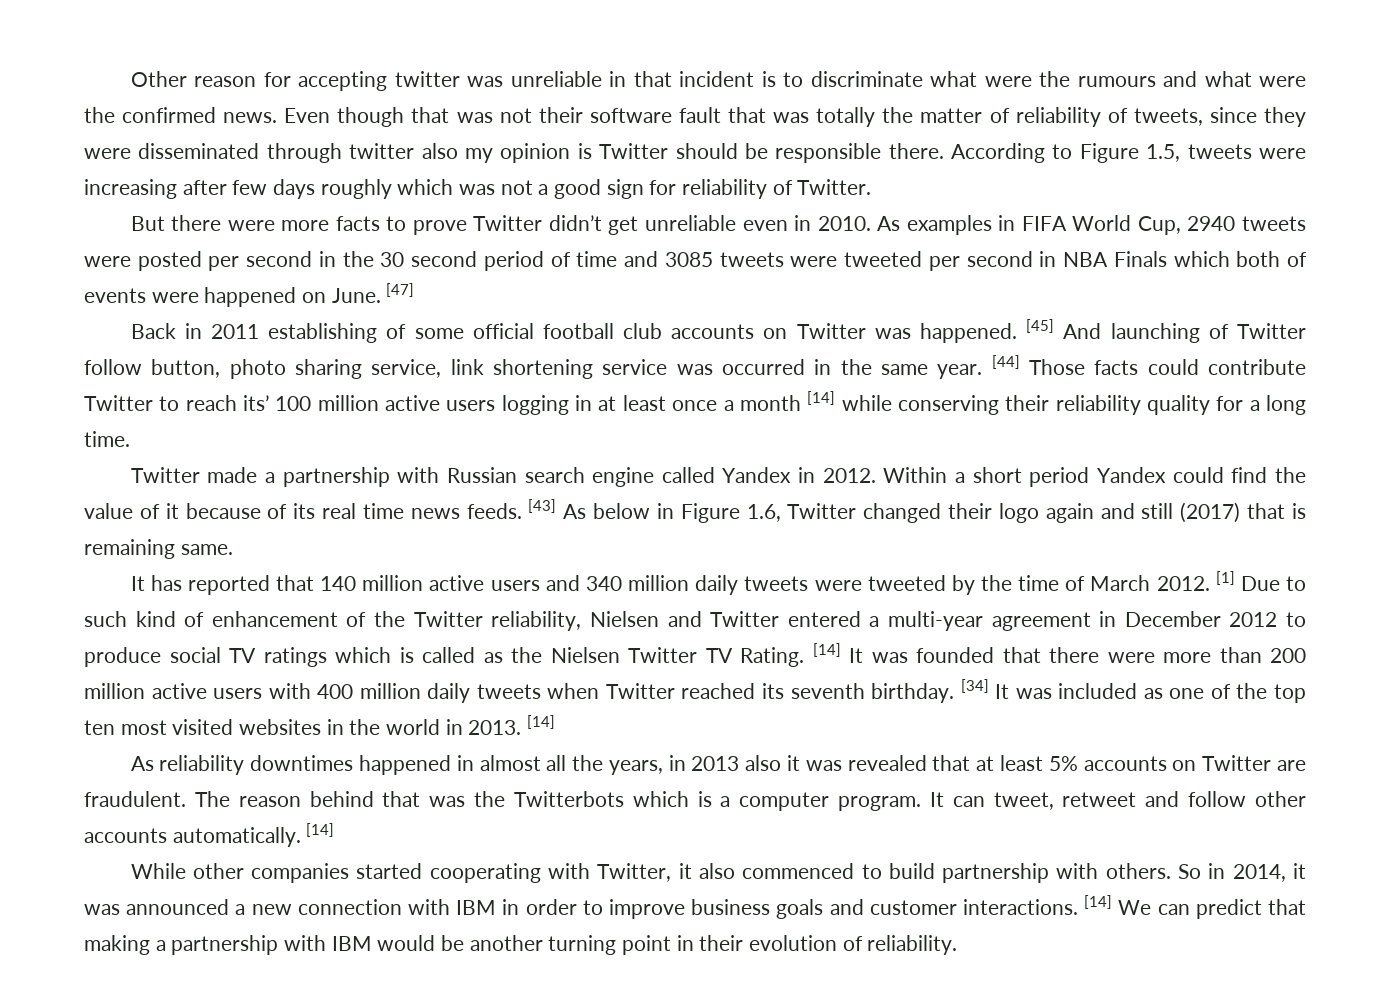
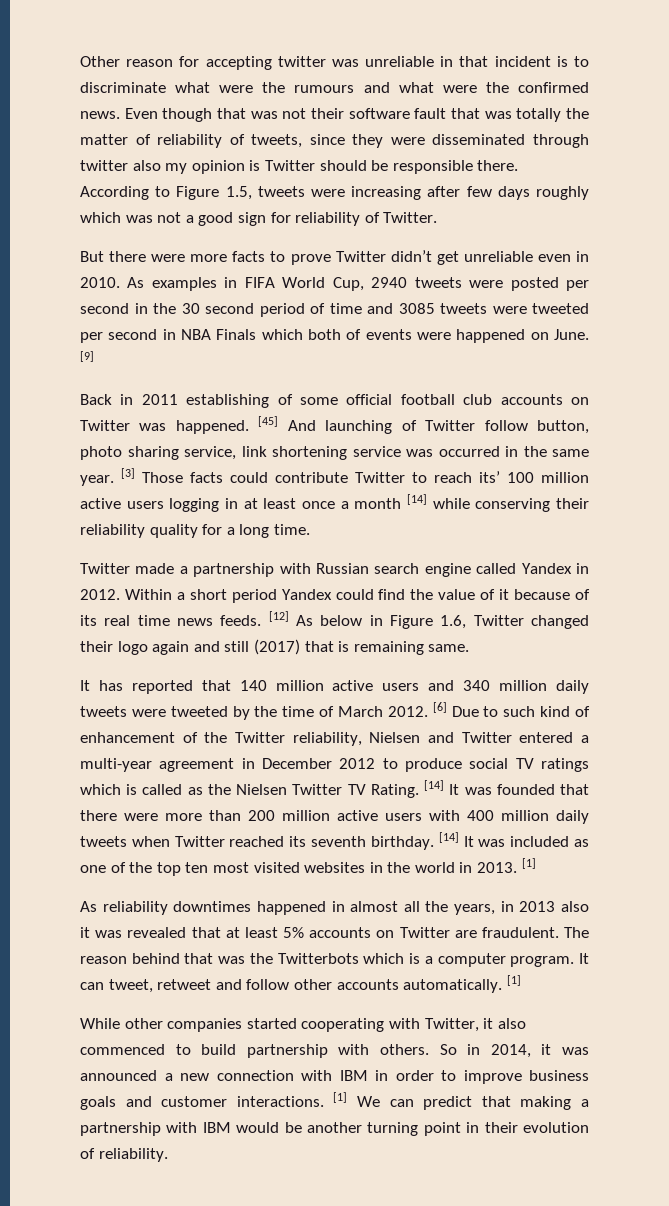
- [47]
+ [9]
- [44] Those facts could contribute Twitter to reach its’ 100 million active users logging in at least once a month [14] while conserving their reliability quality for a long time.
+ [3] Those facts could contribute Twitter to reach its’ 100 million active users logging in at least once a month [14] while conserving their reliability quality for a long time.
- [43] As below in Figure 1.6, Twitter changed their logo again and still (2017) that is remaining same.
+ [12] As below in Figure 1.6, Twitter changed their logo again and still (2017) that is remaining same.
- [1] Due to such kind of enhancement of the Twitter reliability, Nielsen and Twitter entered a multi-year agreement in December 2012 to produce social TV ratings which is called as the Nielsen Twitter TV Rating.
+ [6] Due to such kind of enhancement of the Twitter reliability, Nielsen and Twitter entered a multi-year agreement in December 2012 to produce social TV ratings which is called as the Nielsen Twitter TV Rating.
- [34] It was included as one of the top ten most visited websites in the world in 2013. [14]
+ [14] It was included as one of the top ten most visited websites in the world in 2013. [1]
- It can tweet, retweet and follow other accounts automatically. [14]
+ It can tweet, retweet and follow other accounts automatically. [1]
- [14] We can predict that making a partnership with IBM would be another turning point in their evolution of reliability.
+ [1] We can predict that making a partnership with IBM would be another turning point in their evolution of reliability.

